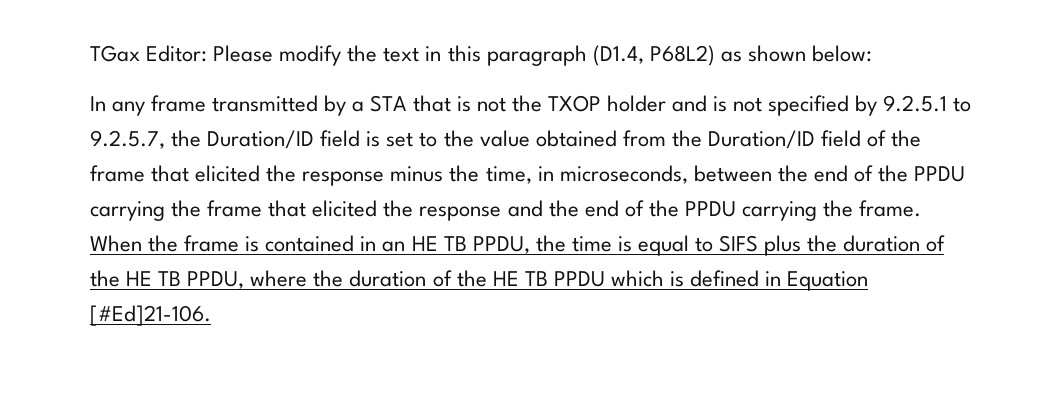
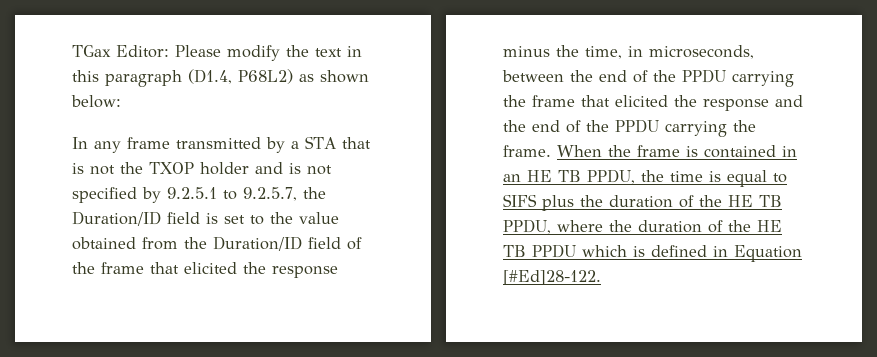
- When the frame is contained in an HE TB PPDU, the time is equal to SIFS plus the duration of the HE TB PPDU, where the duration of the HE TB PPDU which is defined in Equation [#Ed]21-106.
+ When the frame is contained in an HE TB PPDU, the time is equal to SIFS plus the duration of the HE TB PPDU, where the duration of the HE TB PPDU which is defined in Equation [#Ed]28-122.

